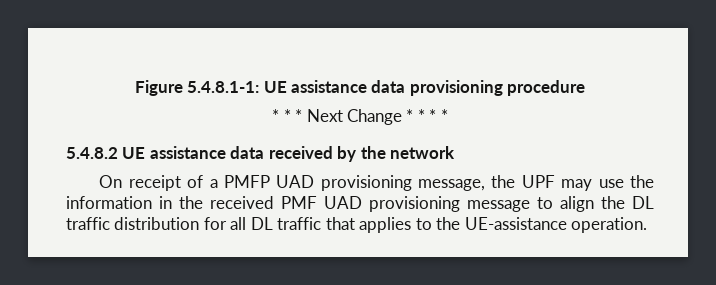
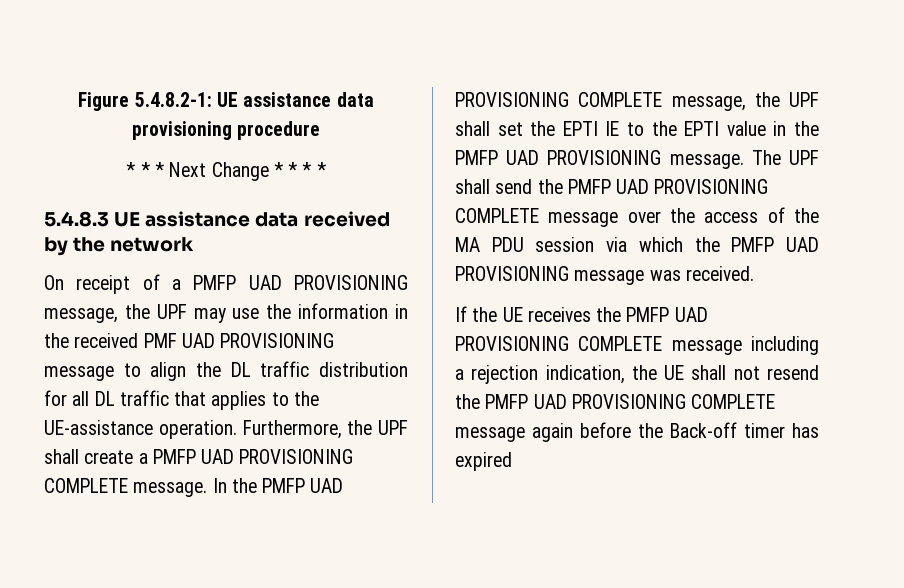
- Figure 5.4.8.1-1: UE assistance data provisioning procedure
+ Figure 5.4.8.2-1: UE assistance data provisioning procedure
- 5.4.8.2 UE assistance data received by the network
+ 5.4.8.3 UE assistance data received by the network
- On receipt of a PMFP UAD provisioning message, the UPF may use the information in the received PMF UAD provisioning message to align the DL traffic distribution for all DL traffic that applies to the UE-assistance operation.
+ On receipt of a PMFP UAD PROVISIONING message, the UPF may use the information in the received PMF UAD PROVISIONING message to align the DL traffic distribution for all DL traffic that applies to the UE-assistance operation.
+ Furthermore, the UPF shall create a PMFP UAD PROVISIONING COMPLETE message. In the PMFP UAD PROVISIONING COMPLETE message, the UPF shall set the EPTI IE to the EPTI value in the PMFP UAD PROVISIONING message. The UPF shall send the PMFP UAD PROVISIONING COMPLETE message over the access of the MA PDU session via which the PMFP UAD PROVISIONING message was received.
+ If the UE receives the PMFP UAD PROVISIONING COMPLETE message including a rejection indication, the UE shall not resend the PMFP UAD PROVISIONING COMPLETE message again before the Back-off timer has expired

